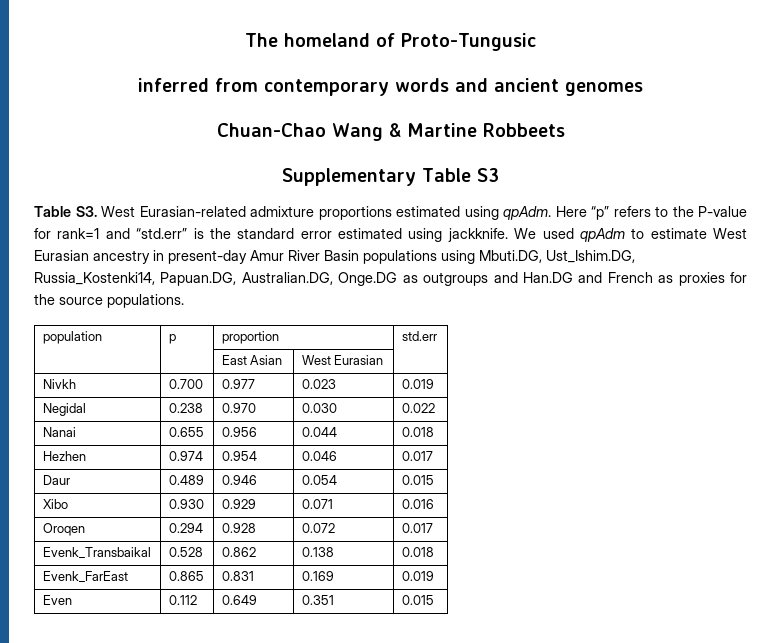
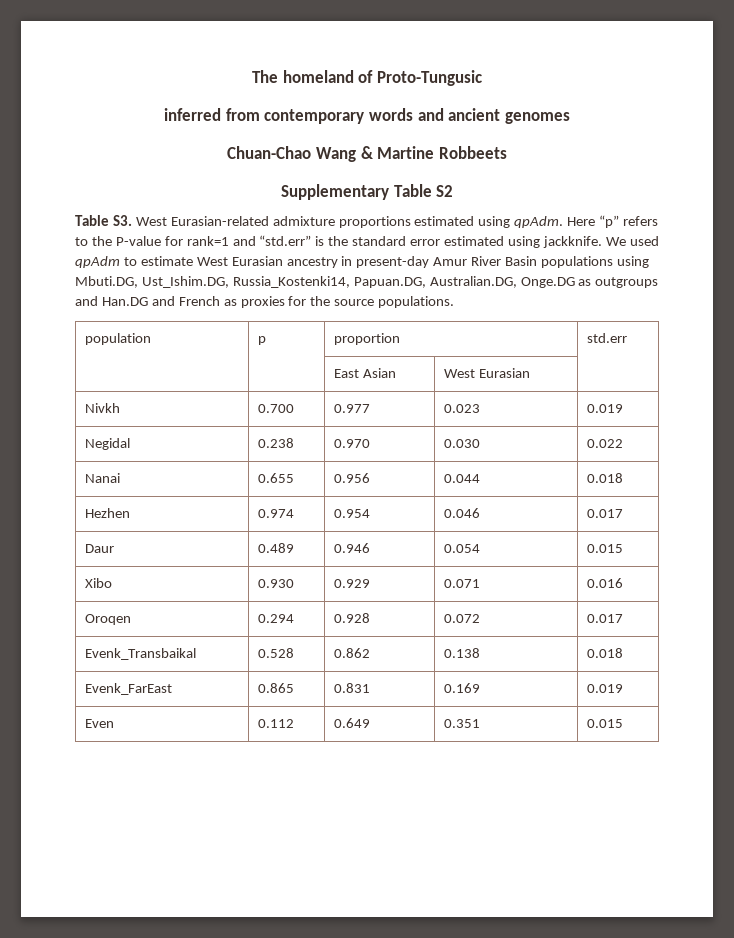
- Supplementary Table S3
+ Supplementary Table S2

